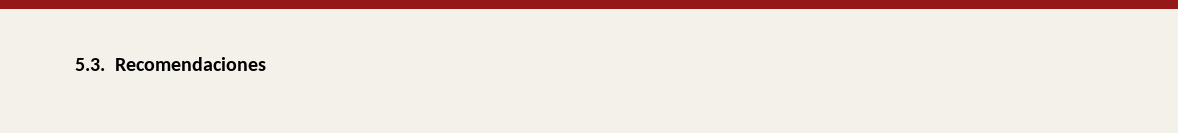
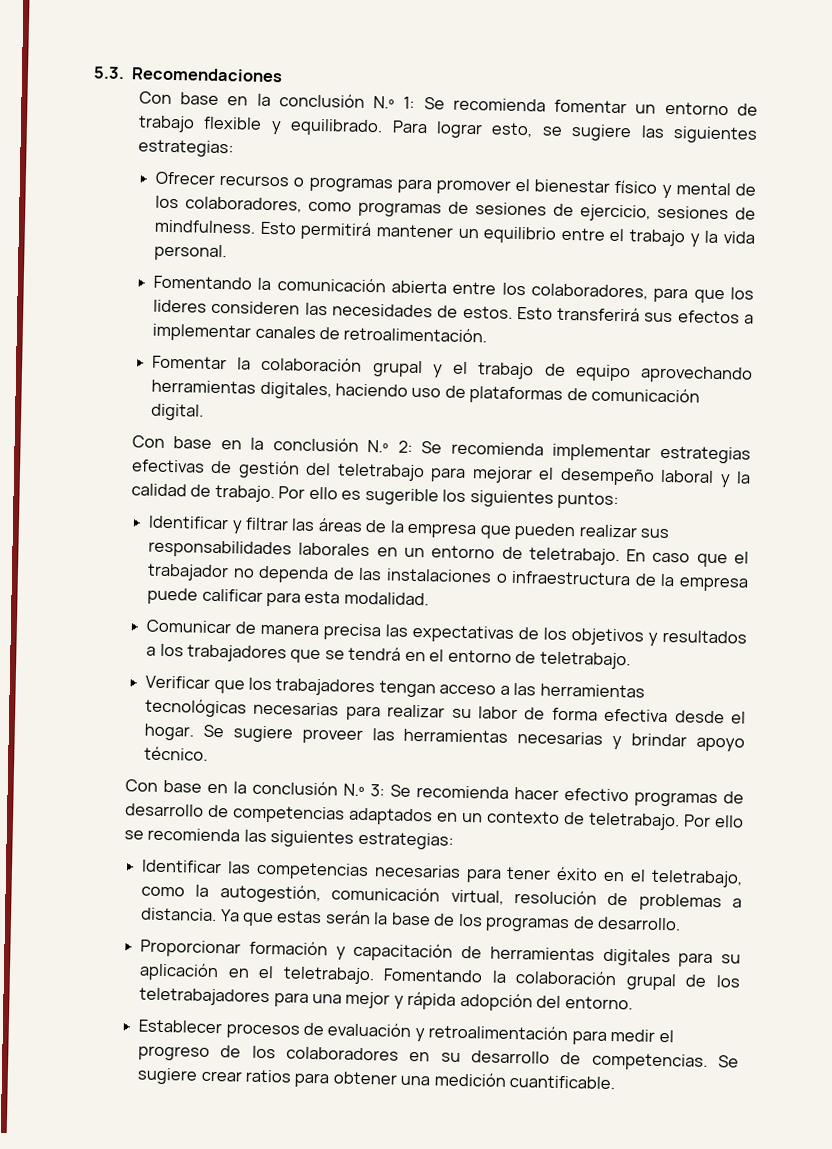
+ Con base en la conclusión N.º 1: Se recomienda fomentar un entorno de trabajo flexible y equilibrado. Para lograr esto, se sugiere las siguientes estrategias:
+ Ofrecer recursos o programas para promover el bienestar físico y mental de los colaboradores, como programas de sesiones de ejercicio, sesiones de mindfulness. Esto permitirá mantener un equilibrio entre el trabajo y la vida personal.
+ Fomentando la comunicación abierta entre los colaboradores, para que los lideres consideren las necesidades de estos. Esto transferirá sus efectos a implementar canales de retroalimentación.
+ Fomentar la colaboración grupal y el trabajo de equipo aprovechando herramientas digitales, haciendo uso de plataformas de comunicación digital.
+ Con base en la conclusión N.º 2: Se recomienda implementar estrategias efectivas de gestión del teletrabajo para mejorar el desempeño laboral y la calidad de trabajo. Por ello es sugerible los siguientes puntos:
+ Identificar y filtrar las áreas de la empresa que pueden realizar sus responsabilidades laborales en un entorno de teletrabajo. En caso que el trabajador no dependa de las instalaciones o infraestructura de la empresa puede calificar para esta modalidad.
+ Comunicar de manera precisa las expectativas de los objetivos y resultados a los trabajadores que se tendrá en el entorno de teletrabajo.
+ Verificar que los trabajadores tengan acceso a las herramientas tecnológicas necesarias para realizar su labor de forma efectiva desde el hogar. Se sugiere proveer las herramientas necesarias y brindar apoyo técnico.
+ Con base en la conclusión N.º 3: Se recomienda hacer efectivo programas de desarrollo de competencias adaptados en un contexto de teletrabajo. Por ello se recomienda las siguientes estrategias:
+ Identificar las competencias necesarias para tener éxito en el teletrabajo, como la autogestión, comunicación virtual, resolución de problemas a distancia. Ya que estas serán la base de los programas de desarrollo.
+ Proporcionar formación y capacitación de herramientas digitales para su aplicación en el teletrabajo. Fomentando la colaboración grupal de los teletrabajadores para una mejor y rápida adopción del entorno.
+ Establecer procesos de evaluación y retroalimentación para medir el progreso de los colaboradores en su desarrollo de competencias. Se sugiere crear ratios para obtener una medición cuantificable.

